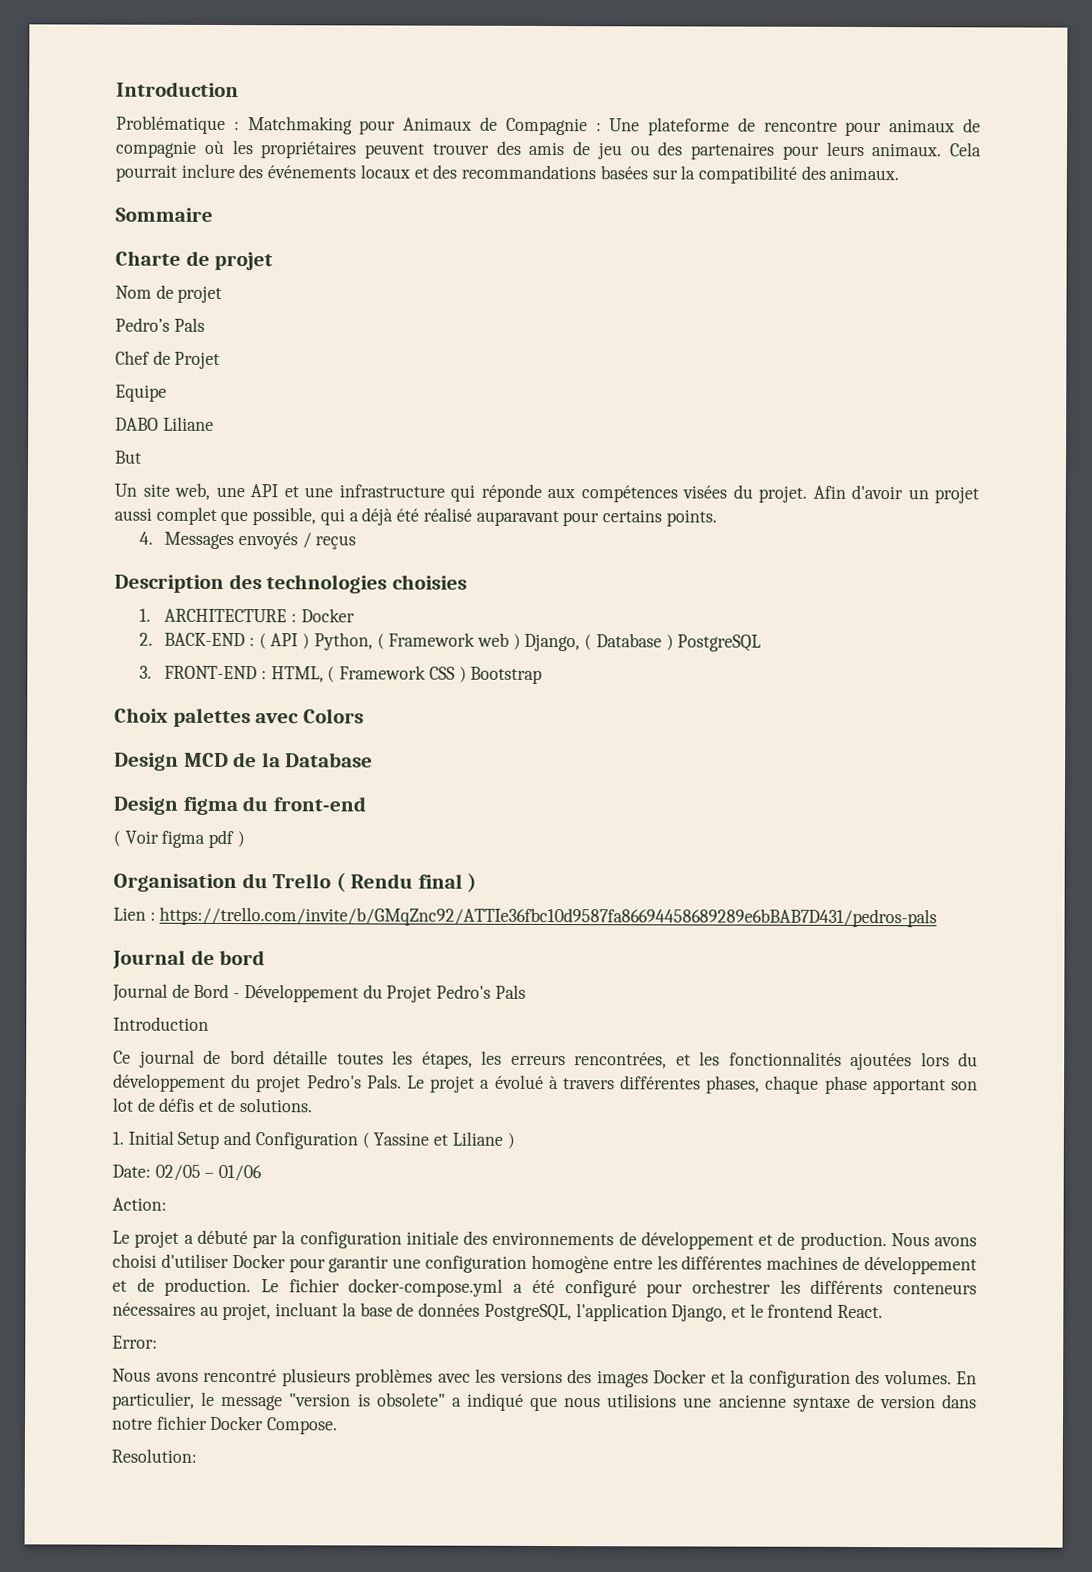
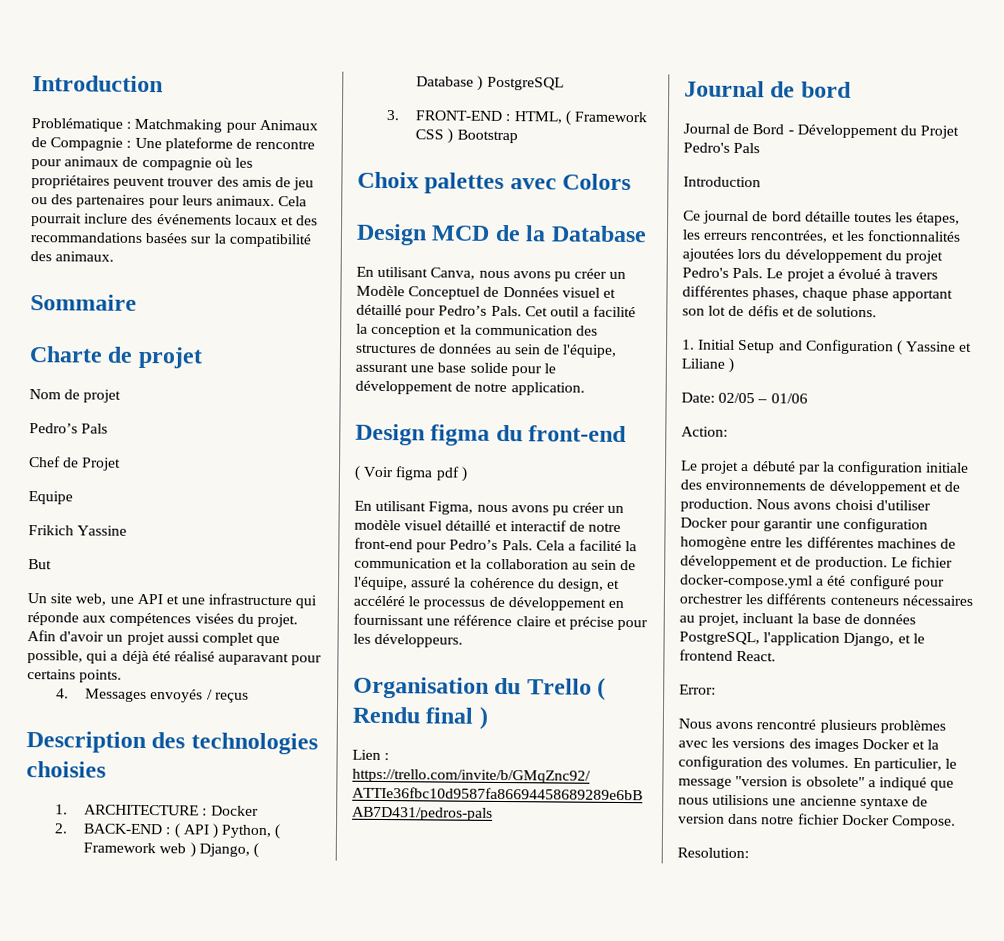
- DABO Liliane
+ Frikich Yassine
+ En utilisant Canva, nous avons pu créer un Modèle Conceptuel de Données visuel et détaillé pour Pedro’s Pals. Cet outil a facilité la conception et la communication des structures de données au sein de l'équipe, assurant une base solide pour le développement de notre application.
+ En utilisant Figma, nous avons pu créer un modèle visuel détaillé et interactif de notre front-end pour Pedro’s Pals. Cela a facilité la communication et la collaboration au sein de l'équipe, assuré la cohérence du design, et accéléré le processus de développement en fournissant une référence claire et précise pour les développeurs.

